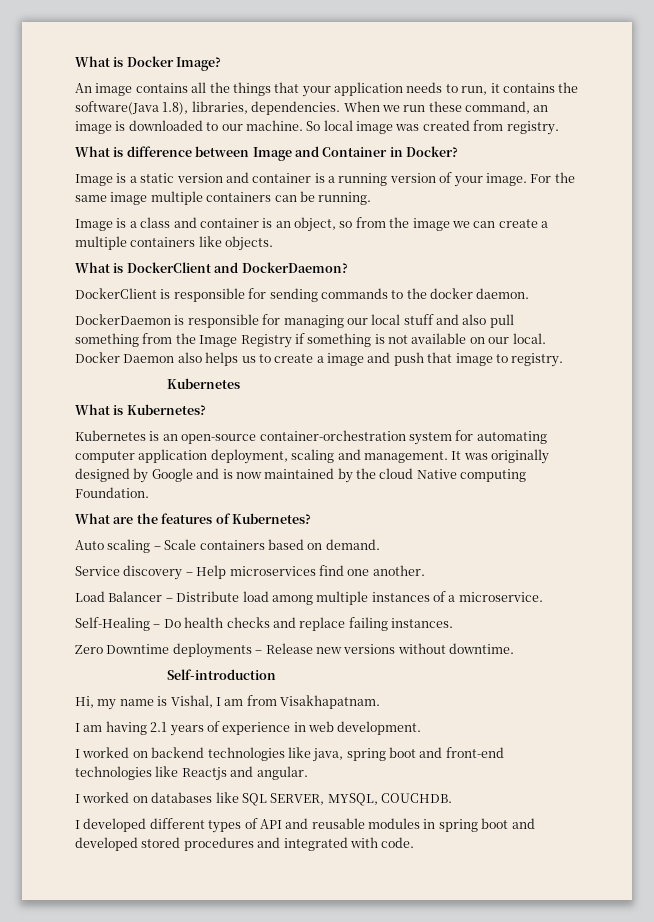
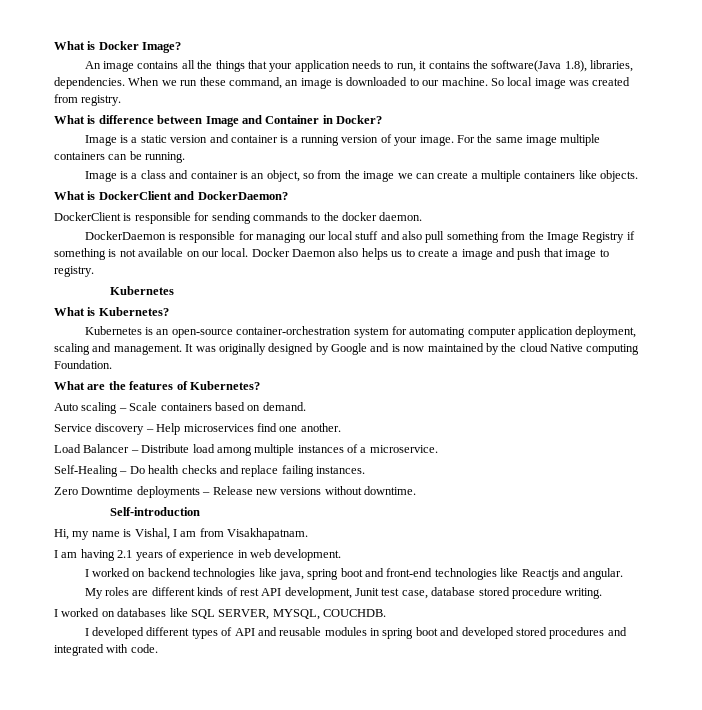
+ My roles are different kinds of rest API development, Junit test case, database stored procedure writing.

